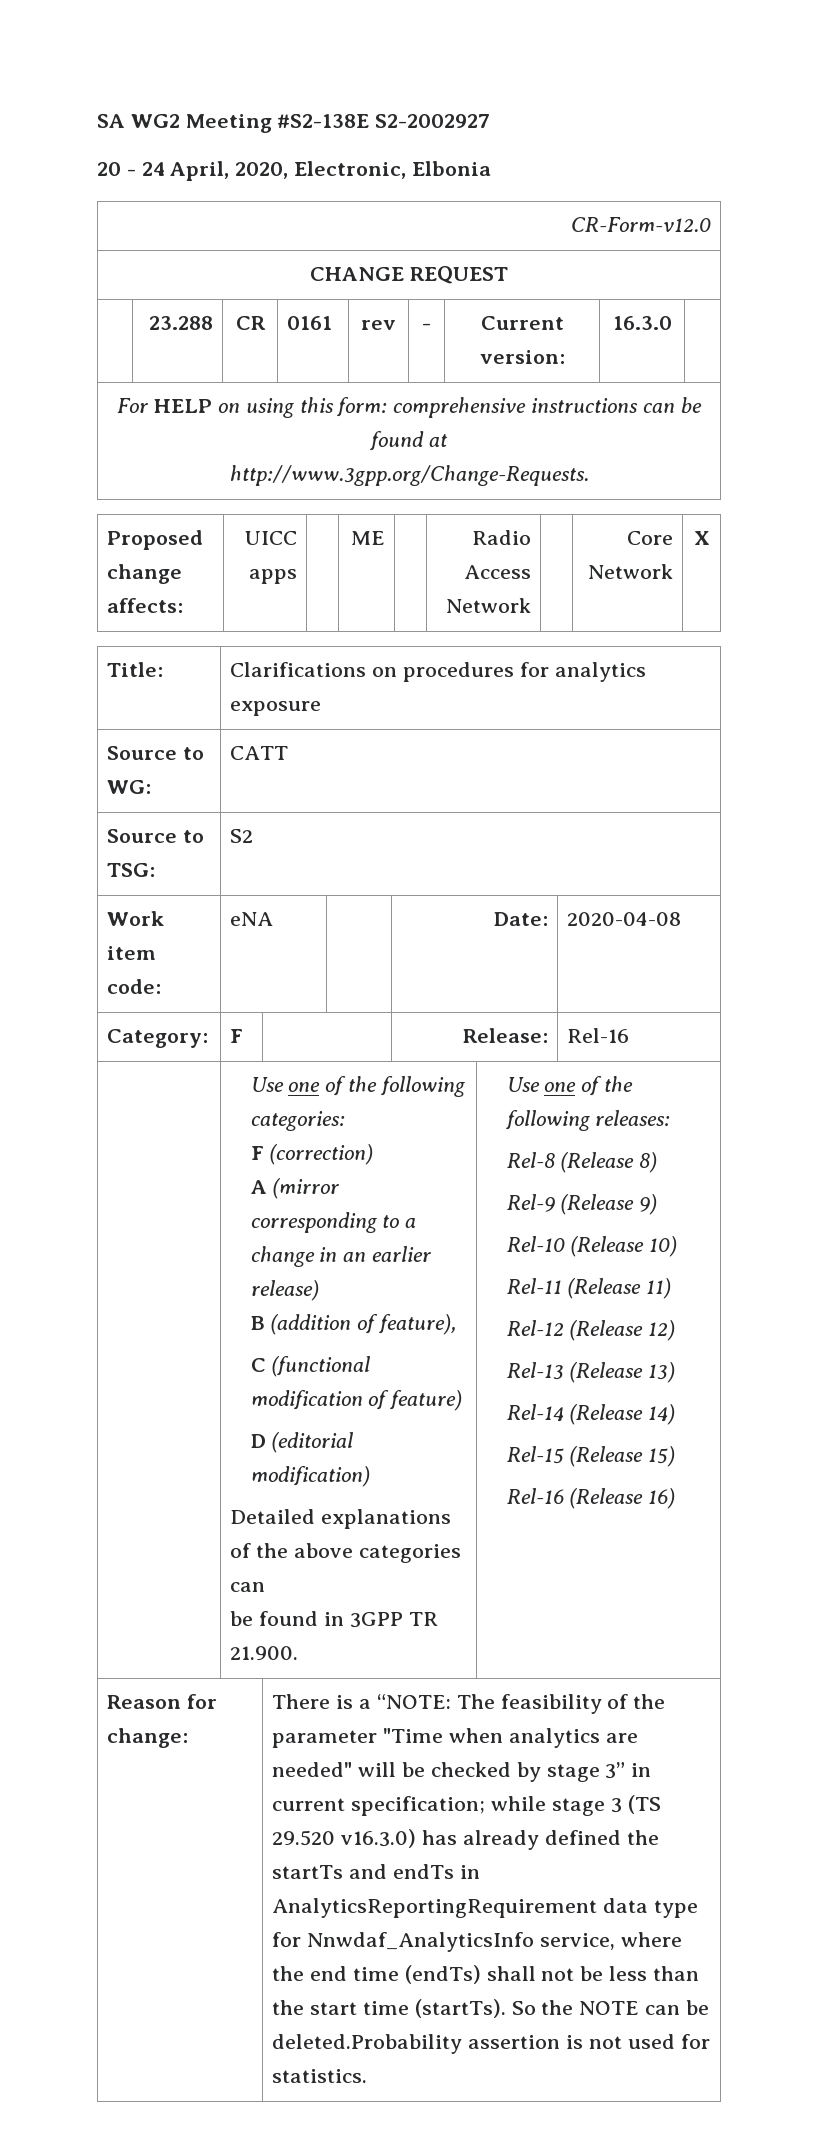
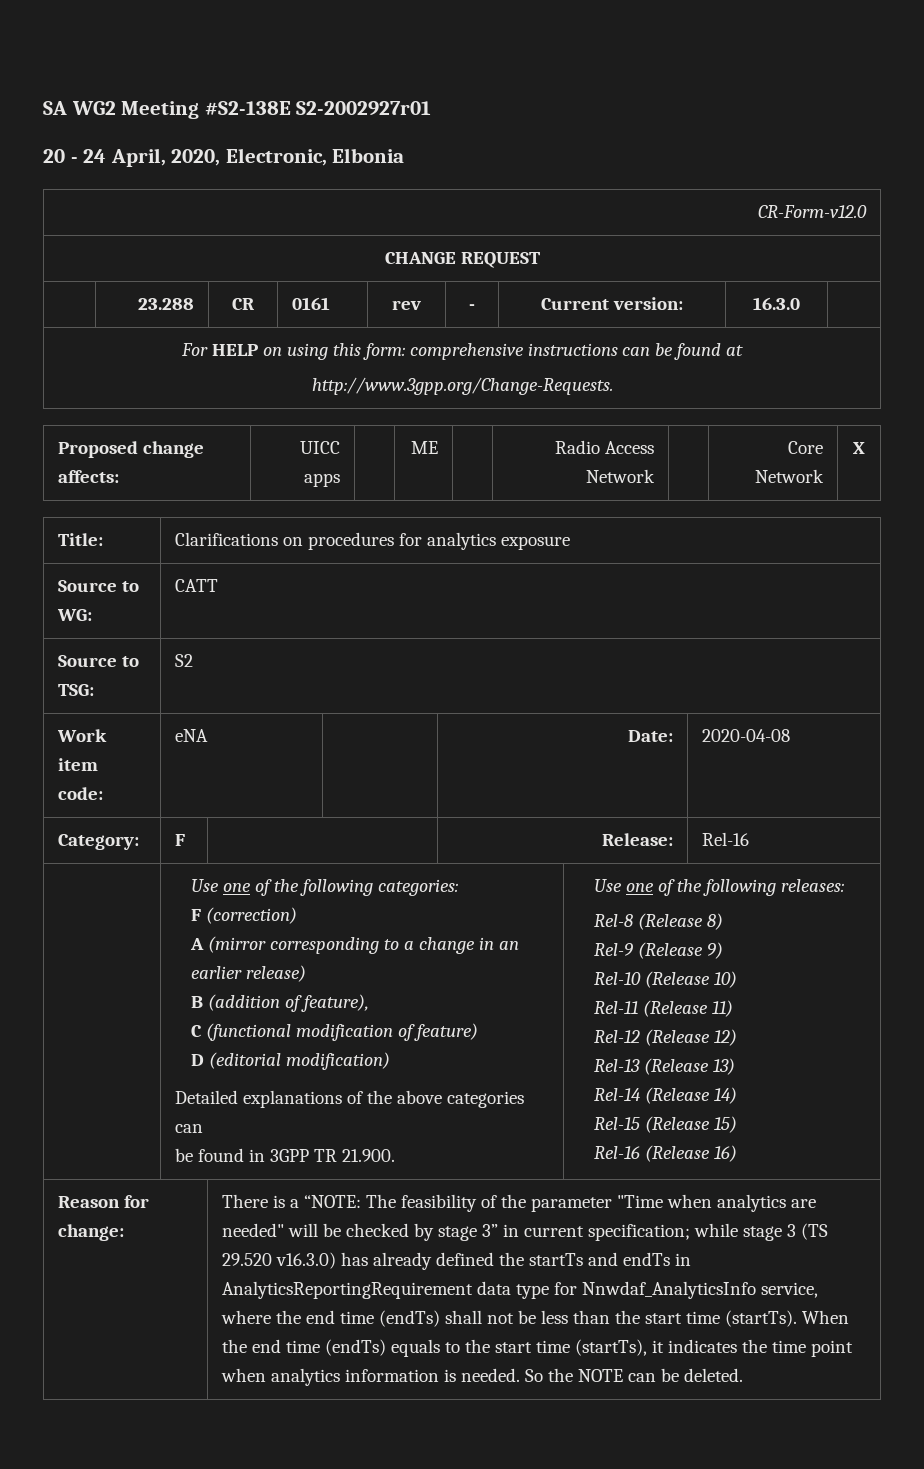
- SA WG2 Meeting #S2-138E S2-2002927
+ SA WG2 Meeting #S2-138E S2-2002927r01
+ When the end time (endTs) equals to the start time (startTs), it indicates the time point when analytics information is needed.
- So the NOTE can be deleted.Probability assertion is not used for statistics.
+ So the NOTE can be deleted.

